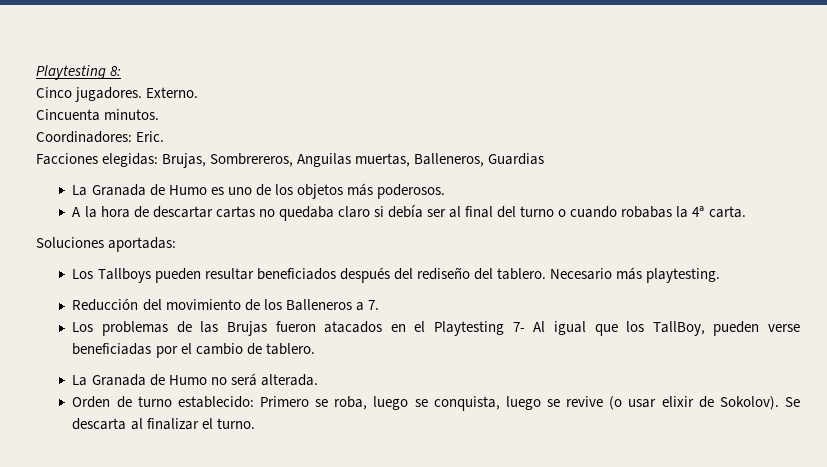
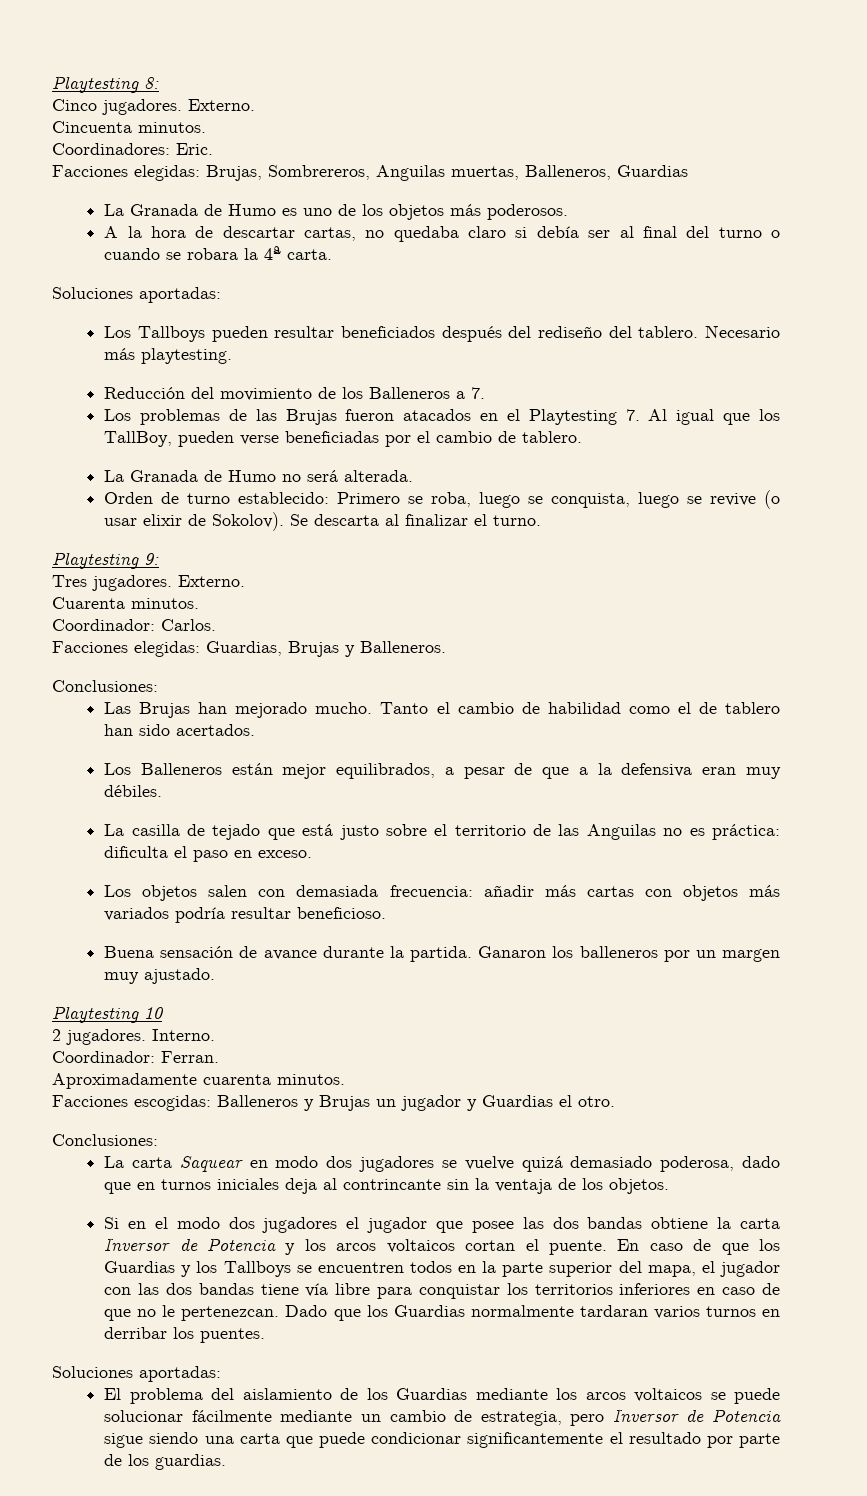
- A la hora de descartar cartas no quedaba claro si debía ser al final del turno o cuando robabas la 4ª carta.
+ A la hora de descartar cartas, no quedaba claro si debía ser al final del turno o cuando se robara la 4ª carta.
- Los problemas de las Brujas fueron atacados en el Playtesting 7- Al igual que los TallBoy, pueden verse beneficiadas por el cambio de tablero.
+ Los problemas de las Brujas fueron atacados en el Playtesting 7. Al igual que los TallBoy, pueden verse beneficiadas por el cambio de tablero.
+ Playtesting 9:
+ Tres jugadores. Externo.
+ Cuarenta minutos.
+ Coordinador: Carlos.
+ Facciones elegidas: Guardias, Brujas y Balleneros.
+ Conclusiones:
+ Las Brujas han mejorado mucho. Tanto el cambio de habilidad como el de tablero han sido acertados.
+ Los Balleneros están mejor equilibrados, a pesar de que a la defensiva eran muy débiles.
+ La casilla de tejado que está justo sobre el territorio de las Anguilas no es práctica: dificulta el paso en exceso.
+ Los objetos salen con demasiada frecuencia: añadir más cartas con objetos más variados podría resultar beneficioso.
+ Buena sensación de avance durante la partida. Ganaron los balleneros por un margen muy ajustado.
+ Playtesting 10
+ 2 jugadores. Interno.
+ Coordinador: Ferran.
+ Aproximadamente cuarenta minutos.
+ Facciones escogidas: Balleneros y Brujas un jugador y Guardias el otro.
+ Conclusiones:
+ La carta Saquear en modo dos jugadores se vuelve quizá demasiado poderosa, dado que en turnos iniciales deja al contrincante sin la ventaja de los objetos.
+ Si en el modo dos jugadores el jugador que posee las dos bandas obtiene la carta Inversor de Potencia y los arcos voltaicos cortan el puente. En caso de que los Guardias y los Tallboys se encuentren todos en la parte superior del mapa, el jugador con las dos bandas tiene vía libre para conquistar los territorios inferiores en caso de que no le pertenezcan. Dado que los Guardias normalmente tardaran varios turnos en derribar los puentes.
+ Soluciones aportadas:
+ El problema del aislamiento de los Guardias mediante los arcos voltaicos se puede solucionar fácilmente mediante un cambio de estrategia, pero Inversor de Potencia sigue siendo una carta que puede condicionar significantemente el resultado por parte de los guardias.

